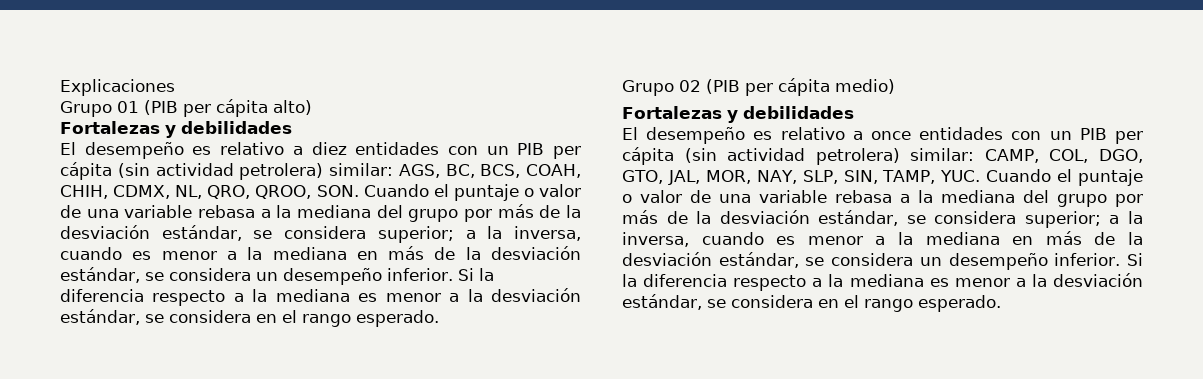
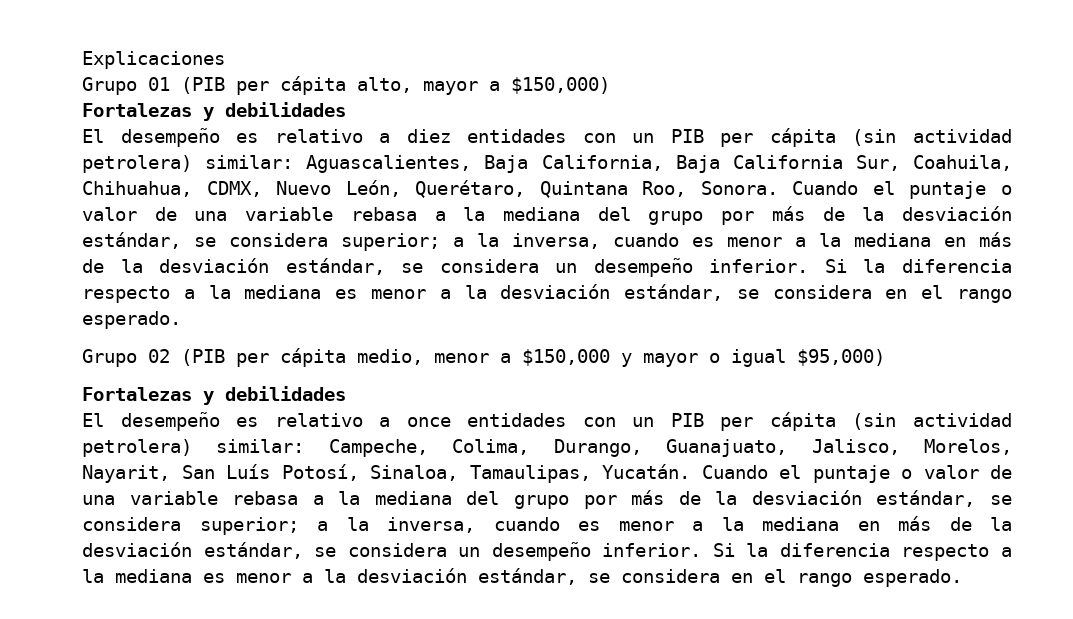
- Grupo 01 (PIB per cápita alto)
+ Grupo 01 (PIB per cápita alto, mayor a $150,000)
- El desempeño es relativo a diez entidades con un PIB per cápita (sin actividad petrolera) similar: AGS, BC, BCS, COAH, CHIH, CDMX, NL, QRO, QROO, SON. Cuando el puntaje o valor de una variable rebasa a la mediana del grupo por más de la desviación estándar, se considera superior; a la inversa, cuando es menor a la mediana en más de la desviación estándar, se considera un desempeño inferior.
+ El desempeño es relativo a diez entidades con un PIB per cápita (sin actividad petrolera) similar: Aguascalientes, Baja California, Baja California Sur, Coahuila, Chihuahua, CDMX, Nuevo León, Querétaro, Quintana Roo, Sonora. Cuando el puntaje o valor de una variable rebasa a la mediana del grupo por más de la desviación estándar, se considera superior; a la inversa, cuando es menor a la mediana en más de la desviación estándar, se considera un desempeño inferior.
- Grupo 02 (PIB per cápita medio)
+ Grupo 02 (PIB per cápita medio, menor a $150,000 y mayor o igual $95,000)
- El desempeño es relativo a once entidades con un PIB per cápita (sin actividad petrolera) similar: CAMP, COL, DGO, GTO, JAL, MOR, NAY, SLP, SIN, TAMP, YUC. Cuando el puntaje o valor de una variable rebasa a la mediana del grupo por más de la desviación estándar, se considera superior; a la inversa, cuando es menor a la mediana en más de la desviación estándar, se considera un desempeño inferior.
+ El desempeño es relativo a once entidades con un PIB per cápita (sin actividad petrolera) similar: Campeche, Colima, Durango, Guanajuato, Jalisco, Morelos, Nayarit, San Luís Potosí, Sinaloa, Tamaulipas, Yucatán. Cuando el puntaje o valor de una variable rebasa a la mediana del grupo por más de la desviación estándar, se considera superior; a la inversa, cuando es menor a la mediana en más de la desviación estándar, se considera un desempeño inferior.

